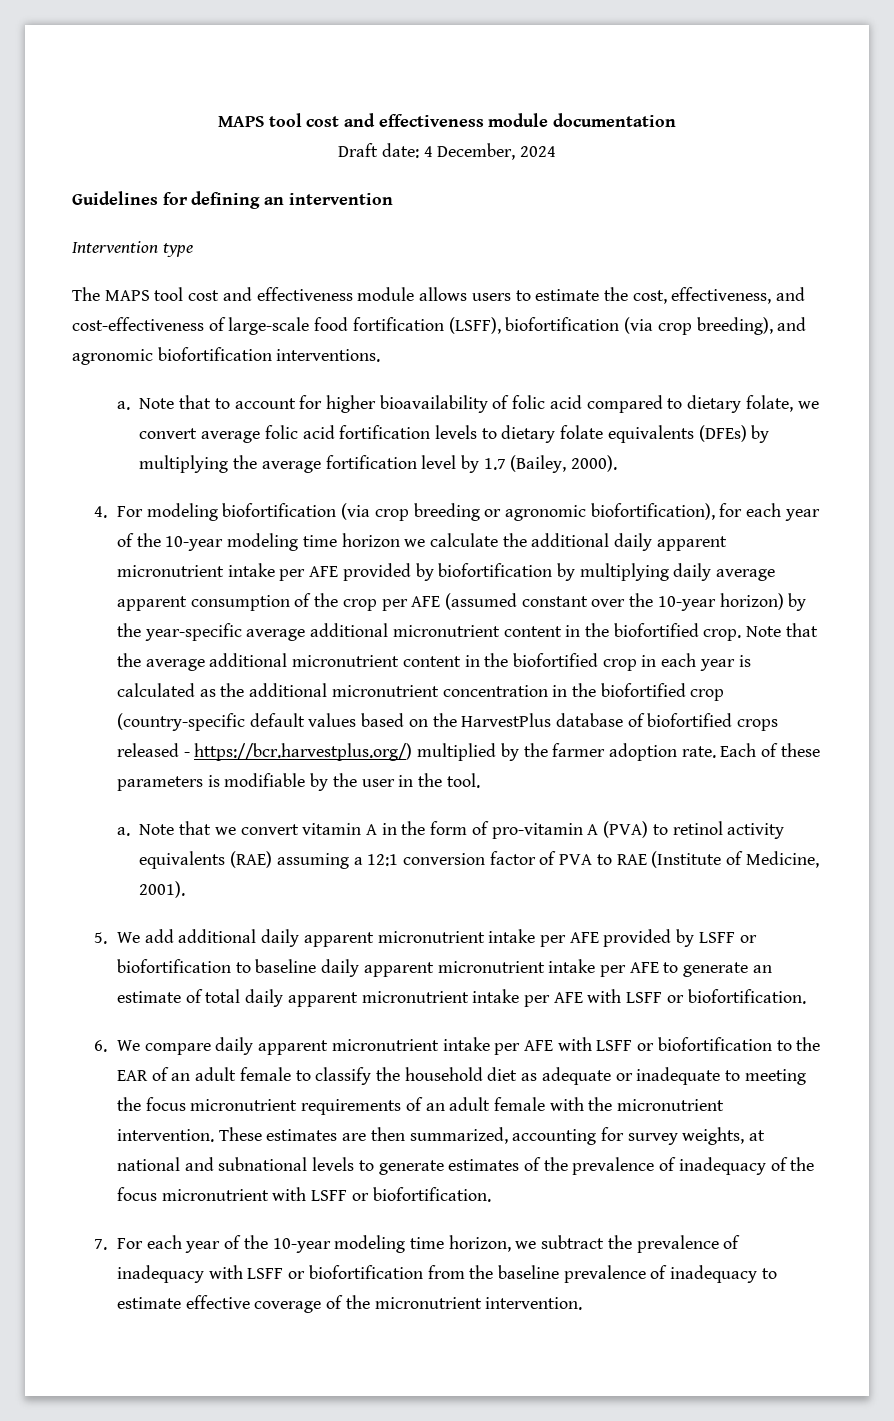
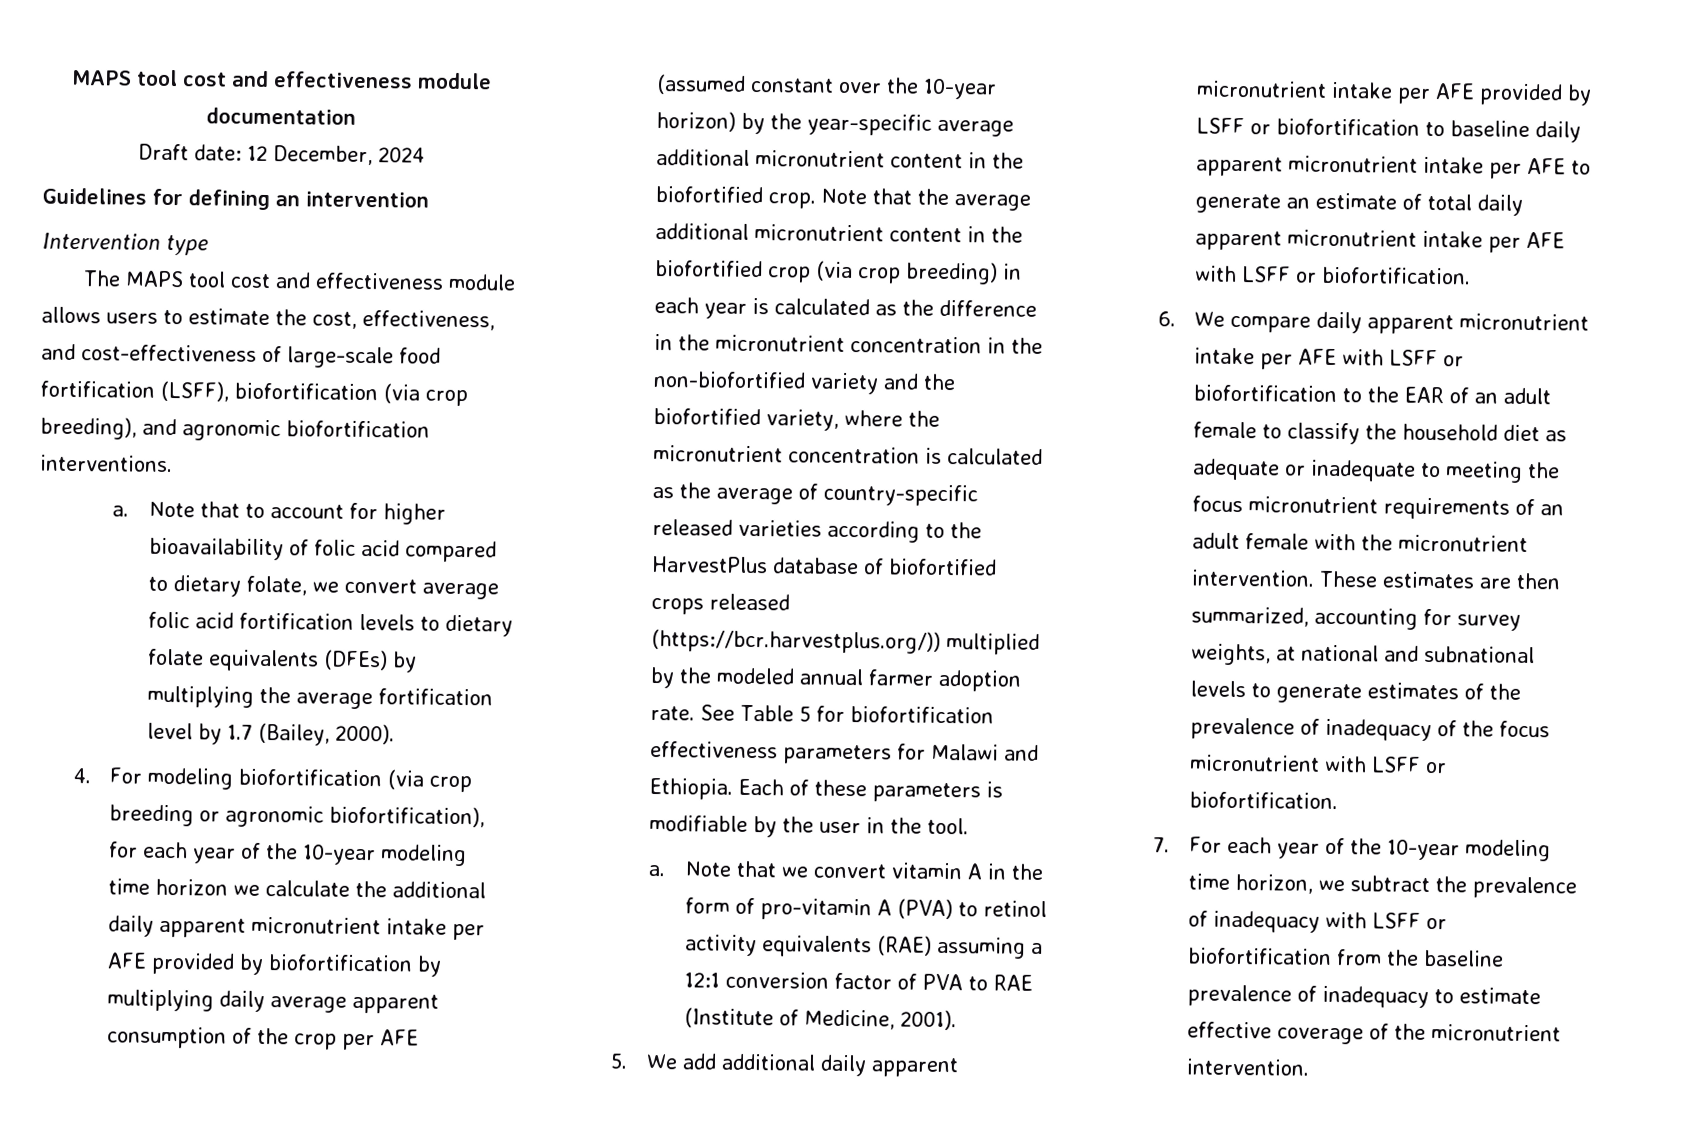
- Draft date: 4 December, 2024
+ Draft date: 12 December, 2024
- Note that the average additional micronutrient content in the biofortified crop in each year is calculated as the additional micronutrient concentration in the biofortified crop (country-specific default values based on the HarvestPlus database of biofortified crops released - https://bcr.harvestplus.org/) multiplied by the farmer adoption rate.
+ Note that the average additional micronutrient content in the biofortified crop (via crop breeding) in each year is calculated as the difference in the micronutrient concentration in the non-biofortified variety and the biofortified variety, where the micronutrient concentration is calculated as the average of country-specific released varieties according to the HarvestPlus database of biofortified crops released (https://bcr.harvestplus.org/)) multiplied by the modeled annual farmer adoption rate.
+ See Table 5 for biofortification effectiveness parameters for Malawi and Ethiopia.

